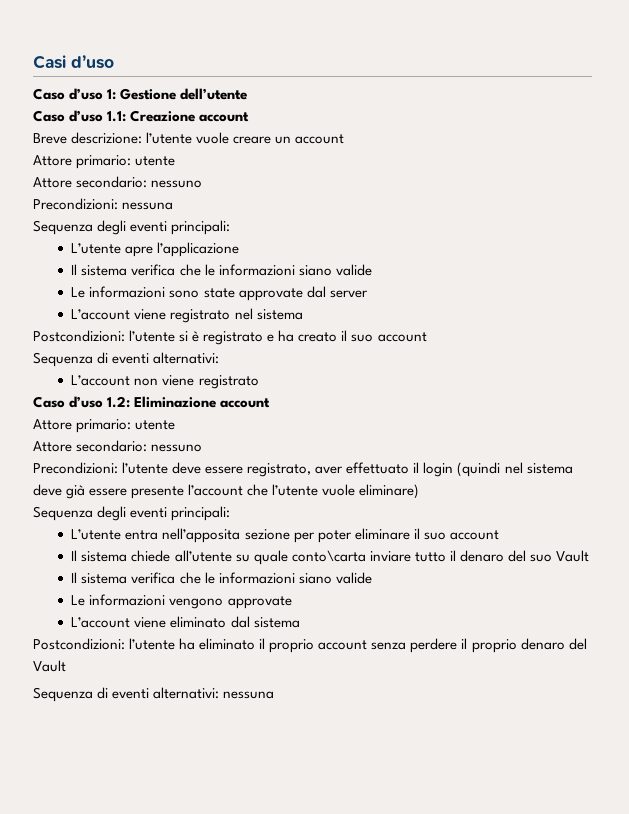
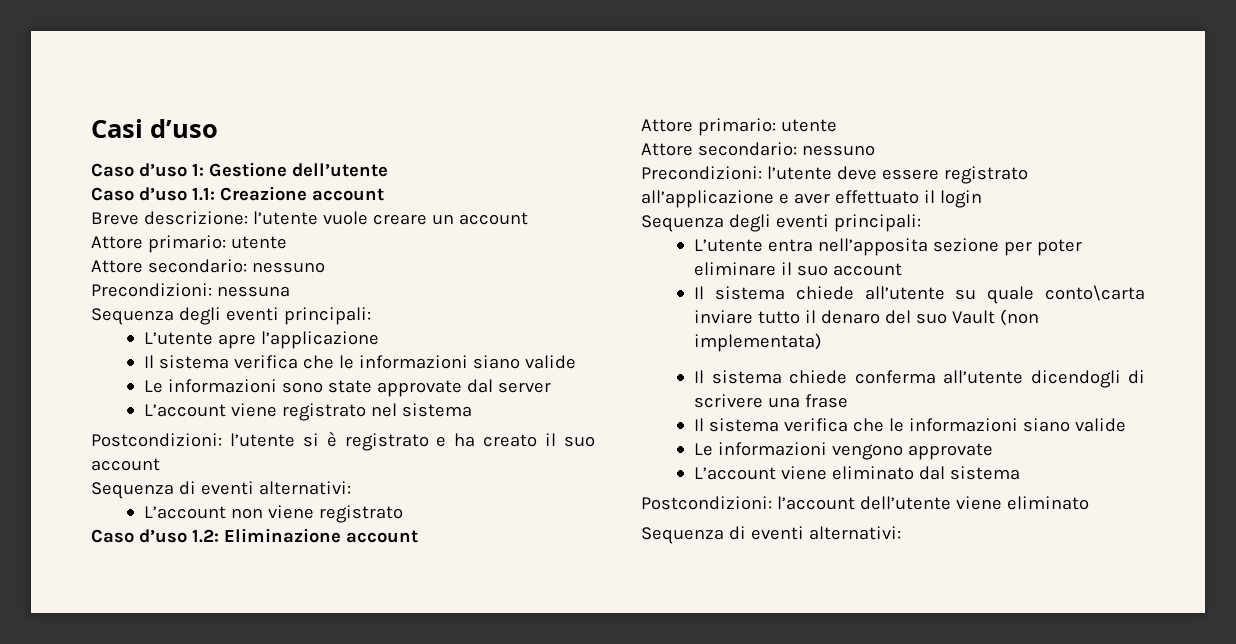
- Precondizioni: l’utente deve essere registrato, aver effettuato il login (quindi nel sistema deve già essere presente l’account che l’utente vuole eliminare)
+ Precondizioni: l’utente deve essere registrato all’applicazione e aver effettuato il login
- Il sistema chiede all’utente su quale conto\carta inviare tutto il denaro del suo Vault
+ Il sistema chiede all’utente su quale conto\carta inviare tutto il denaro del suo Vault (non implementata)
+ Il sistema chiede conferma all’utente dicendogli di scrivere una frase
- Postcondizioni: l’utente ha eliminato il proprio account senza perdere il proprio denaro del Vault
- Sequenza di eventi alternativi: nessuna
+ Postcondizioni: l’account dell’utente viene eliminato
+ Sequenza di eventi alternativi:

